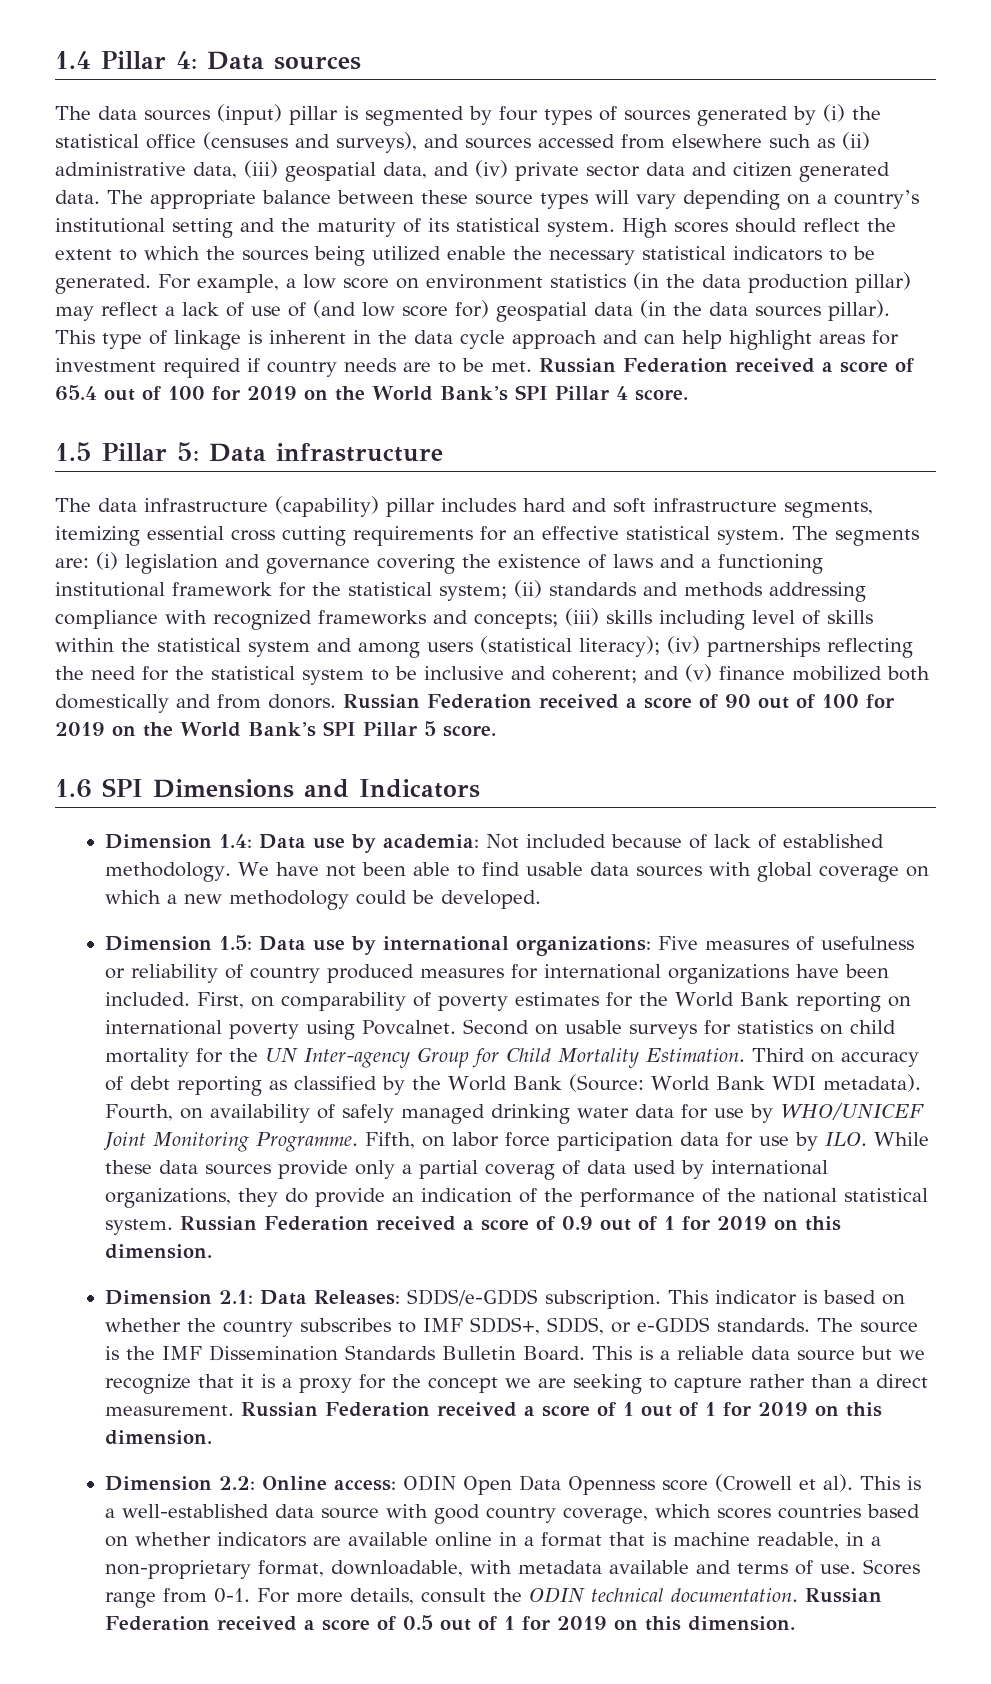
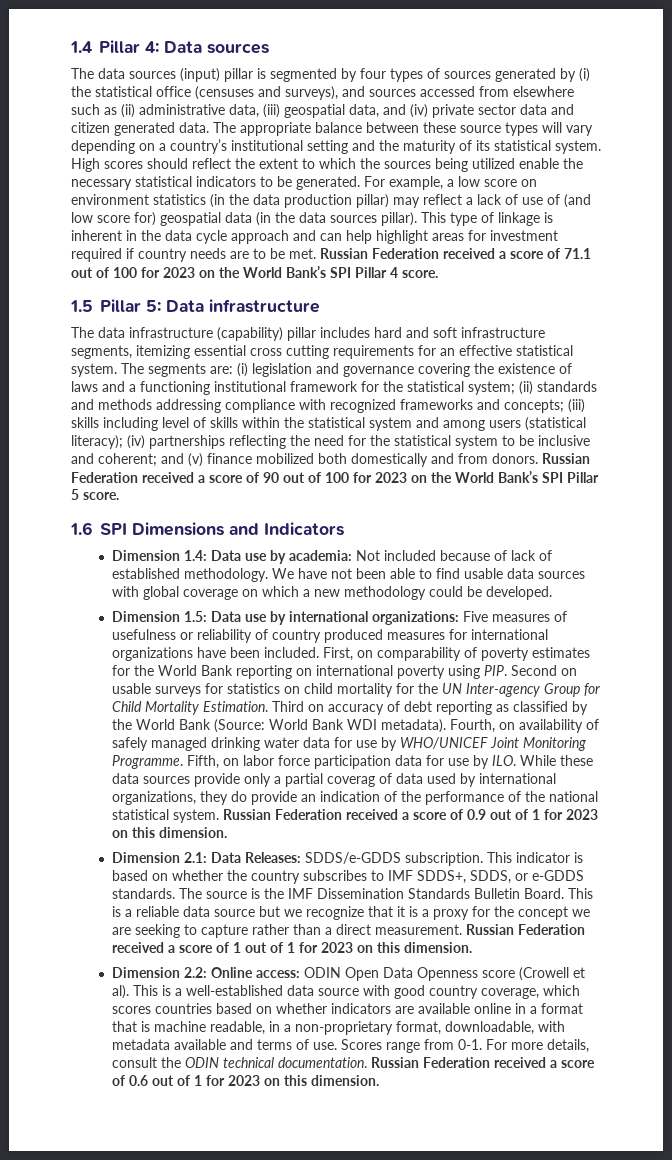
- Russian Federation received a score of 65.4 out of 100 for 2019 on the World Bank’s SPI Pillar 4 score.
+ Russian Federation received a score of 71.1 out of 100 for 2023 on the World Bank’s SPI Pillar 4 score.
- Russian Federation received a score of 90 out of 100 for 2019 on the World Bank’s SPI Pillar 5 score.
+ Russian Federation received a score of 90 out of 100 for 2023 on the World Bank’s SPI Pillar 5 score.
- First, on comparability of poverty estimates for the World Bank reporting on international poverty using Povcalnet. Second on usable surveys for statistics on child mortality for the UN Inter-agency Group for Child Mortality Estimation.
+ First, on comparability of poverty estimates for the World Bank reporting on international poverty using PIP. Second on usable surveys for statistics on child mortality for the UN Inter-agency Group for Child Mortality Estimation.
- Russian Federation received a score of 0.9 out of 1 for 2019 on this dimension.
+ Russian Federation received a score of 0.9 out of 1 for 2023 on this dimension.
- Russian Federation received a score of 1 out of 1 for 2019 on this dimension.
+ Russian Federation received a score of 1 out of 1 for 2023 on this dimension.
- Russian Federation received a score of 0.5 out of 1 for 2019 on this dimension.
+ Russian Federation received a score of 0.6 out of 1 for 2023 on this dimension.

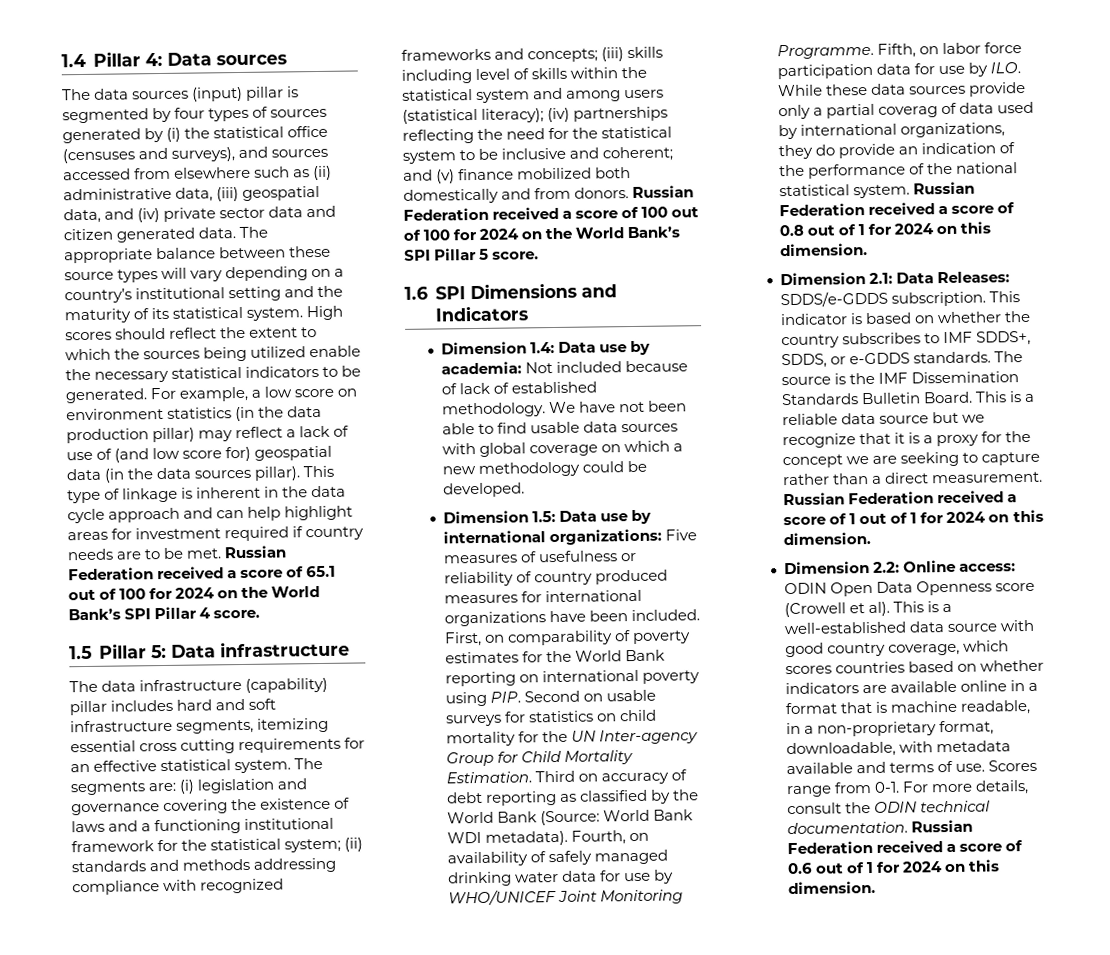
- Russian Federation received a score of 71.1 out of 100 for 2023 on the World Bank’s SPI Pillar 4 score.
+ Russian Federation received a score of 65.1 out of 100 for 2024 on the World Bank’s SPI Pillar 4 score.
- Russian Federation received a score of 90 out of 100 for 2023 on the World Bank’s SPI Pillar 5 score.
+ Russian Federation received a score of 100 out of 100 for 2024 on the World Bank’s SPI Pillar 5 score.
- Russian Federation received a score of 0.9 out of 1 for 2023 on this dimension.
+ Russian Federation received a score of 0.8 out of 1 for 2024 on this dimension.
- Russian Federation received a score of 1 out of 1 for 2023 on this dimension.
+ Russian Federation received a score of 1 out of 1 for 2024 on this dimension.
- Russian Federation received a score of 0.6 out of 1 for 2023 on this dimension.
+ Russian Federation received a score of 0.6 out of 1 for 2024 on this dimension.

